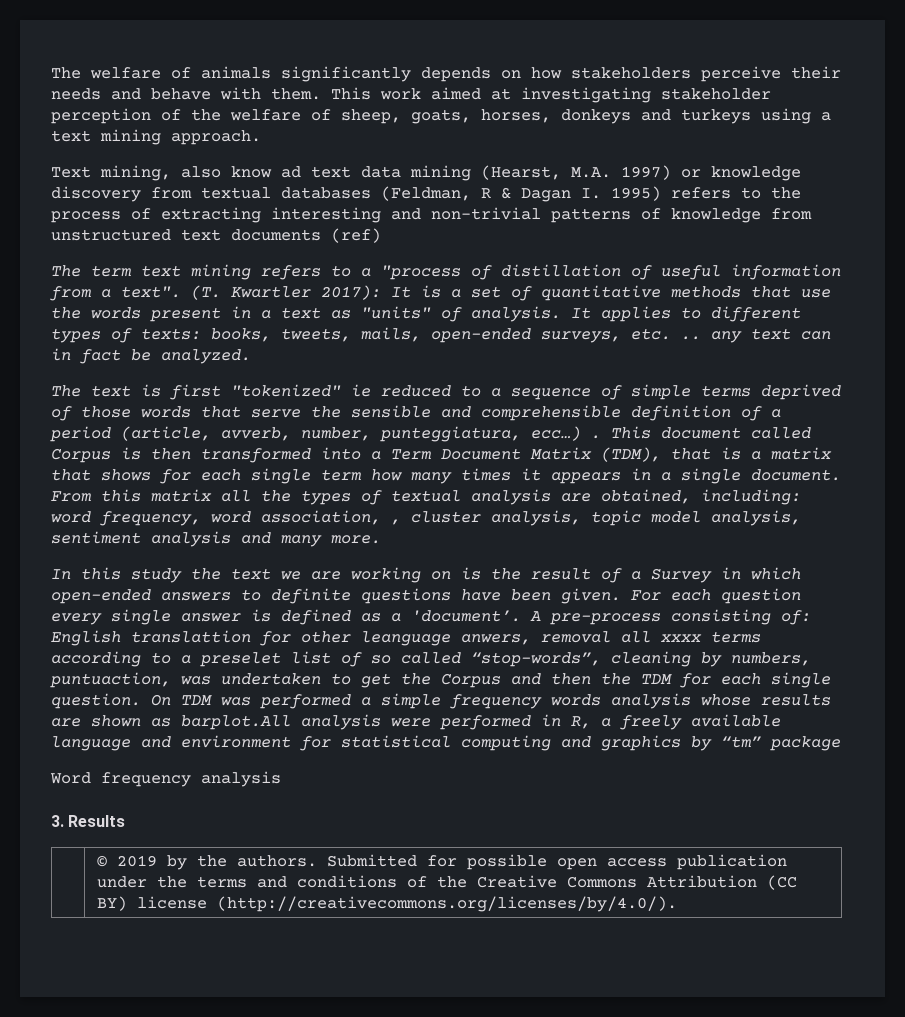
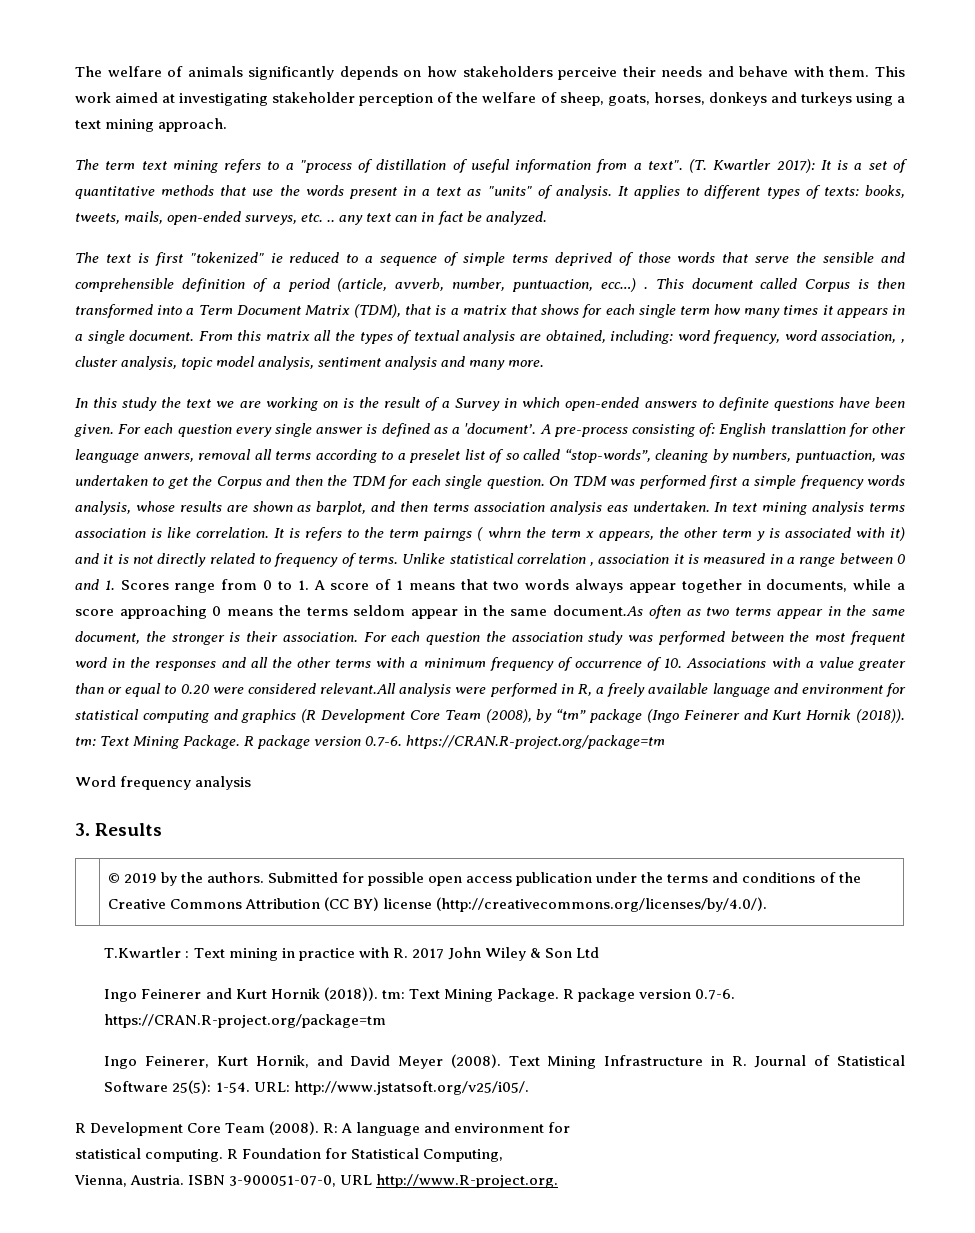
- Text mining, also know ad text data mining (Hearst, M.A. 1997) or knowledge discovery from textual databases (Feldman, R & Dagan I. 1995) refers to the process of extracting interesting and non-trivial patterns of knowledge from unstructured text documents (ref)
- The text is first "tokenized" ie reduced to a sequence of simple terms deprived of those words that serve the sensible and comprehensible definition of a period (article, avverb, number, punteggiatura, ecc…) .
+ The text is first "tokenized" ie reduced to a sequence of simple terms deprived of those words that serve the sensible and comprehensible definition of a period (article, avverb, number, puntuaction, ecc…) .
- A pre-process consisting of: English translattion for other leanguage anwers, removal all xxxx terms according to a preselet list of so called “stop-words”, cleaning by numbers, puntuaction, was undertaken to get the Corpus and then the TDM for each single question.
+ A pre-process consisting of: English translattion for other leanguage anwers, removal all terms according to a preselet list of so called “stop-words”, cleaning by numbers, puntuaction, was undertaken to get the Corpus and then the TDM for each single question.
- On TDM was performed a simple frequency words analysis whose results are shown as barplot.All analysis were performed in R, a freely available language and environment for statistical computing and graphics by “tm” package
+ On TDM was performed first a simple frequency words analysis, whose results are shown as barplot, and then terms association analysis eas undertaken. In text mining analysis terms association is like correlation. It is refers to the term pairngs ( whrn the term x appears, the other term y is associated with it) and it is not directly related to frequency of terms. Unlike statistical correlation , association it is measured in a range between 0 and 1. Scores range from 0 to 1. A score of 1 means that two words always appear together in documents, while a score approaching 0 means the terms seldom appear in the same document.As often as two terms appear in the same document, the stronger is their association. For each question the association study was performed between the most frequent word in the responses and all the other terms with a minimum frequency of occurrence of 10. Associations with a value greater than or equal to 0.20 were considered relevant.All analysis were performed in R, a freely available language and environment for statistical computing and graphics (R Development Core Team (2008), by “tm” package (Ingo Feinerer and Kurt Hornik (2018)). tm: Text Mining Package. R package version 0.7-6. https://CRAN.R-project.org/package=tm
+ T.Kwartler : Text mining in practice with R. 2017 John Wiley & Son Ltd
+ Ingo Feinerer and Kurt Hornik (2018)). tm: Text Mining Package. R package version 0.7-6. https://CRAN.R-project.org/package=tm
+ Ingo Feinerer, Kurt Hornik, and David Meyer (2008). Text Mining Infrastructure in R. Journal of Statistical Software 25(5): 1-54. URL: http://www.jstatsoft.org/v25/i05/.
+ R Development Core Team (2008). R: A language and environment for
+ statistical computing. R Foundation for Statistical Computing,
+ Vienna, Austria. ISBN 3-900051-07-0, URL http://www.R-project.org.

